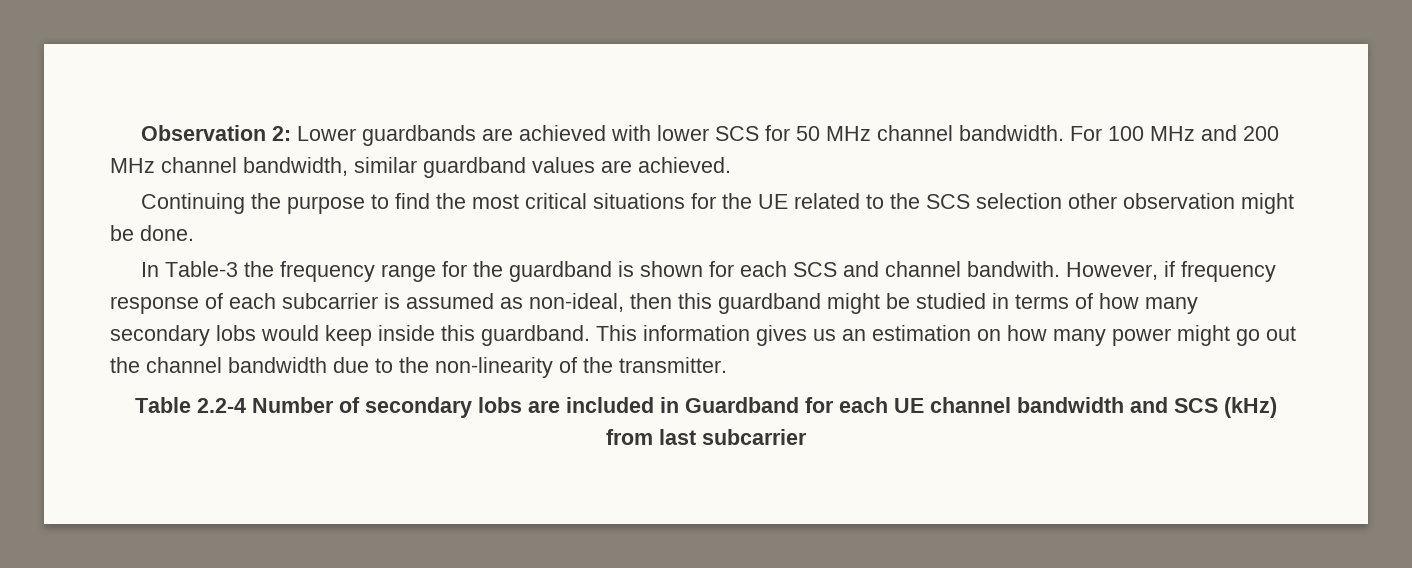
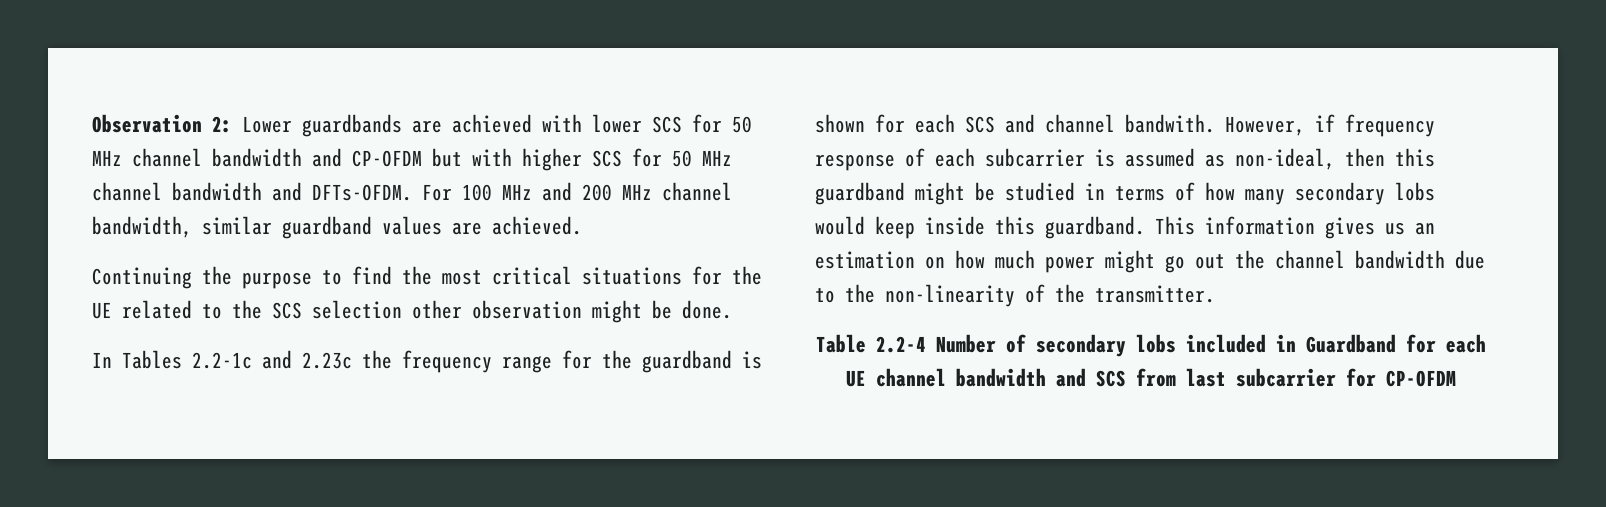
- Observation 2: Lower guardbands are achieved with lower SCS for 50 MHz channel bandwidth.
+ Observation 2: Lower guardbands are achieved with lower SCS for 50 MHz channel bandwidth and CP-OFDM but with higher SCS for 50 MHz channel bandwidth and DFTs-OFDM.
- In Table-3 the frequency range for the guardband is shown for each SCS and channel bandwith.
+ In Tables 2.2-1c and 2.23c the frequency range for the guardband is shown for each SCS and channel bandwith.
- This information gives us an estimation on how many power might go out the channel bandwidth due to the non-linearity of the transmitter.
+ This information gives us an estimation on how much power might go out the channel bandwidth due to the non-linearity of the transmitter.
- Table 2.2-4 Number of secondary lobs are included in Guardband for each UE channel bandwidth and SCS (kHz) from last subcarrier
+ Table 2.2-4 Number of secondary lobs included in Guardband for each UE channel bandwidth and SCS from last subcarrier for CP-OFDM

